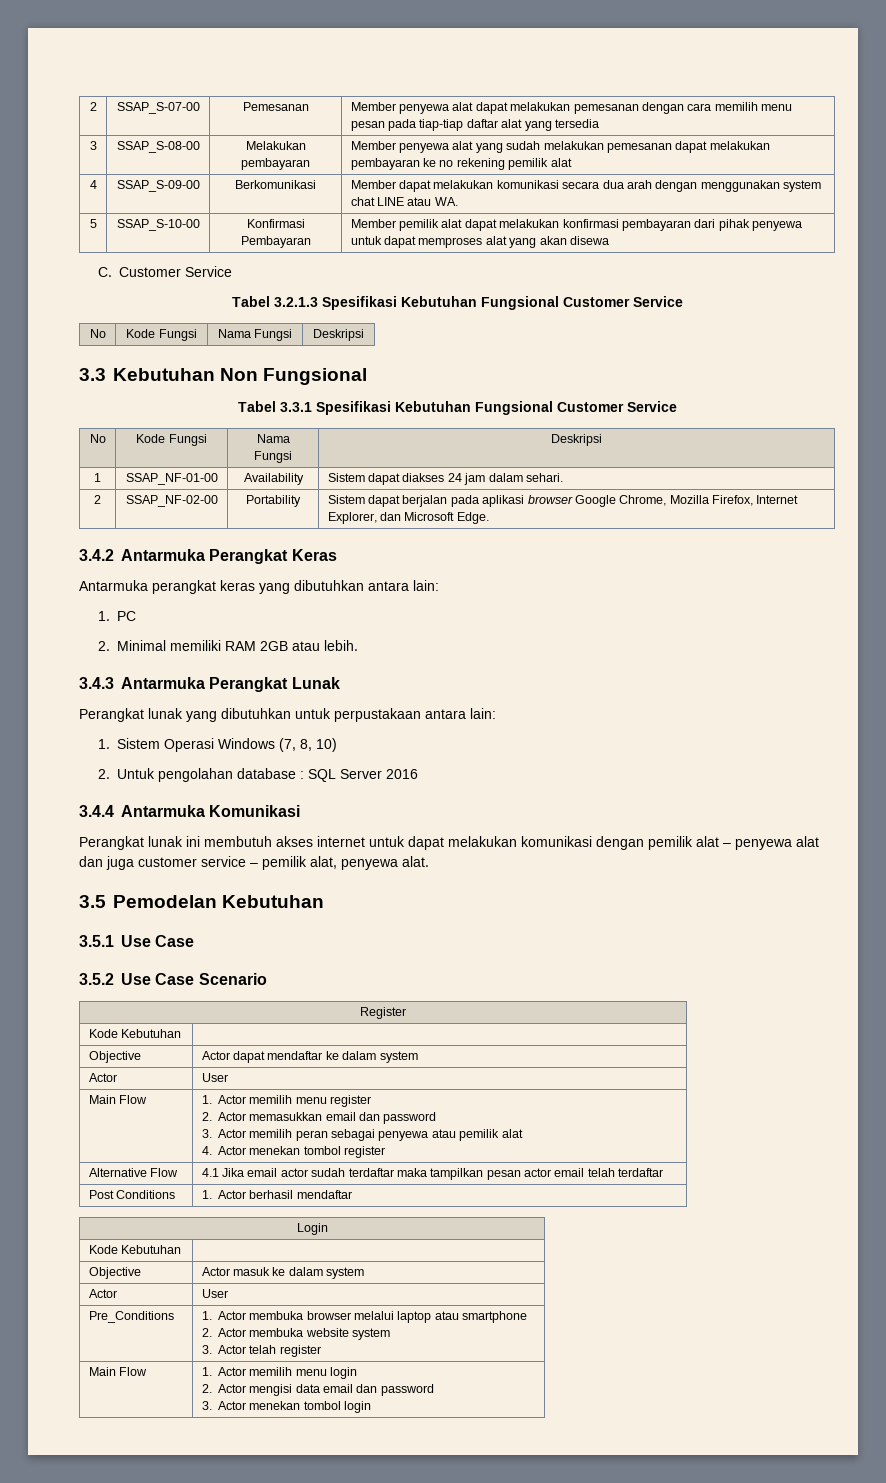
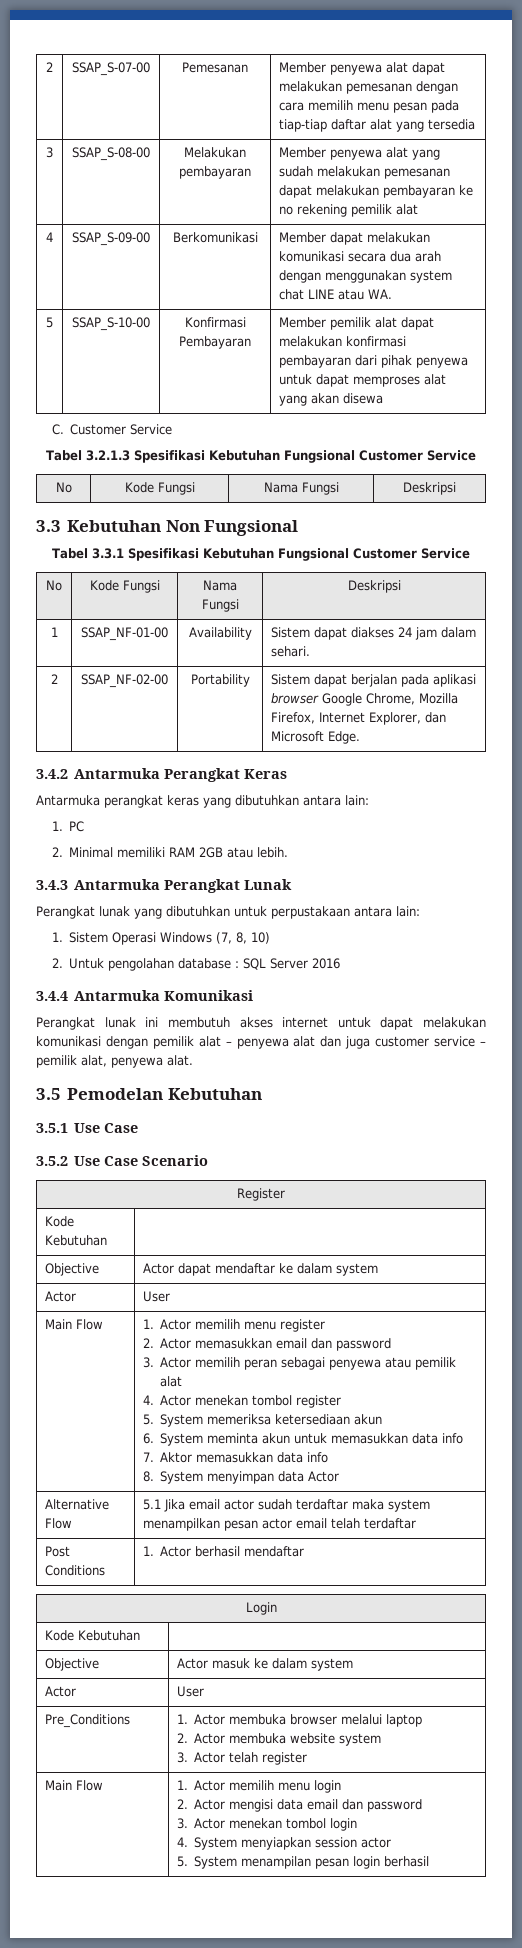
+ 5. System memeriksa ketersediaan akun
+ 6. System meminta akun untuk memasukkan data info
+ 7. Aktor memasukkan data info
+ 8. System menyimpan data Actor
- Alternative Flow | 4.1 Jika email actor sudah terdaftar maka tampilkan pesan actor email telah terdaftar
+ Alternative Flow | 5.1 Jika email actor sudah terdaftar maka system menampilkan pesan actor email telah terdaftar
- Pre_Conditions | 1. Actor membuka browser melalui laptop atau smartphone
+ Pre_Conditions | 1. Actor membuka browser melalui laptop
  Main Flow | 1. Actor memilih menu login
  2. Actor mengisi data email dan password
  3. Actor menekan tombol login
+ 4. System menyiapkan session actor
+ 5. System menampilan pesan login berhasil

